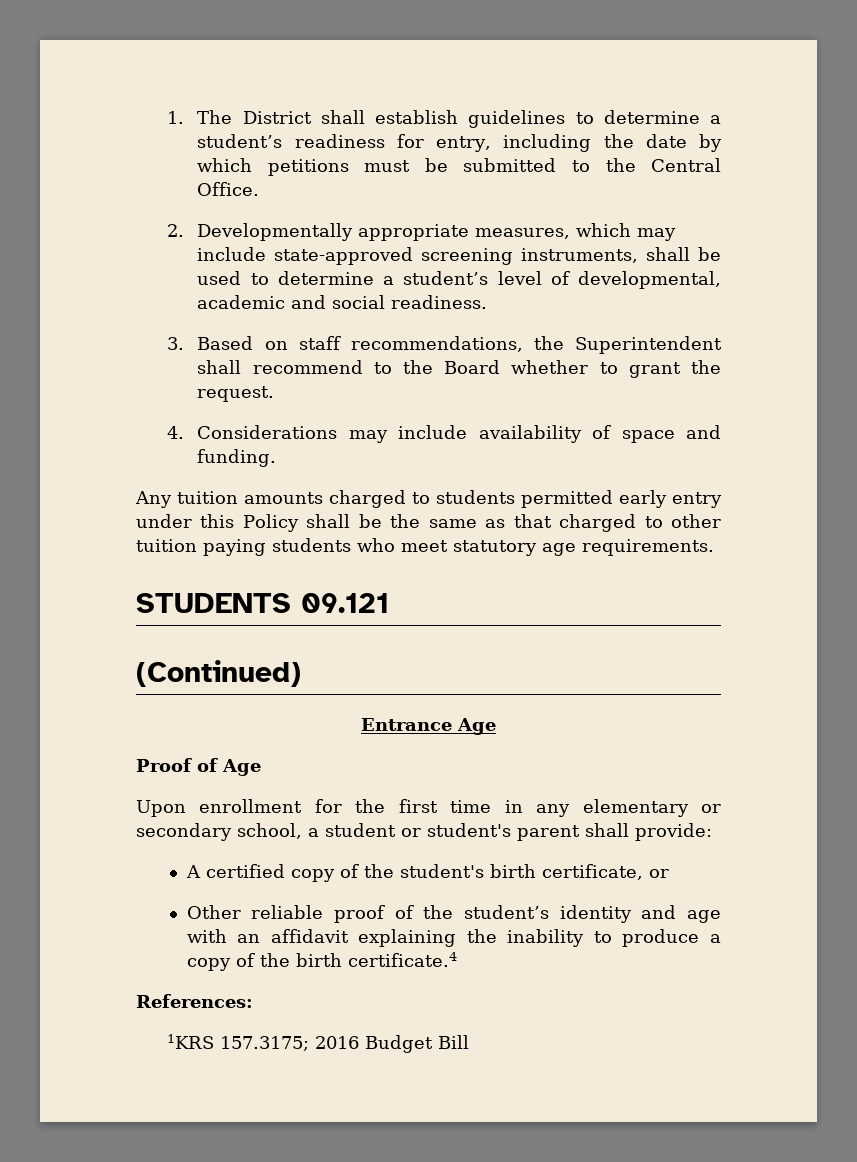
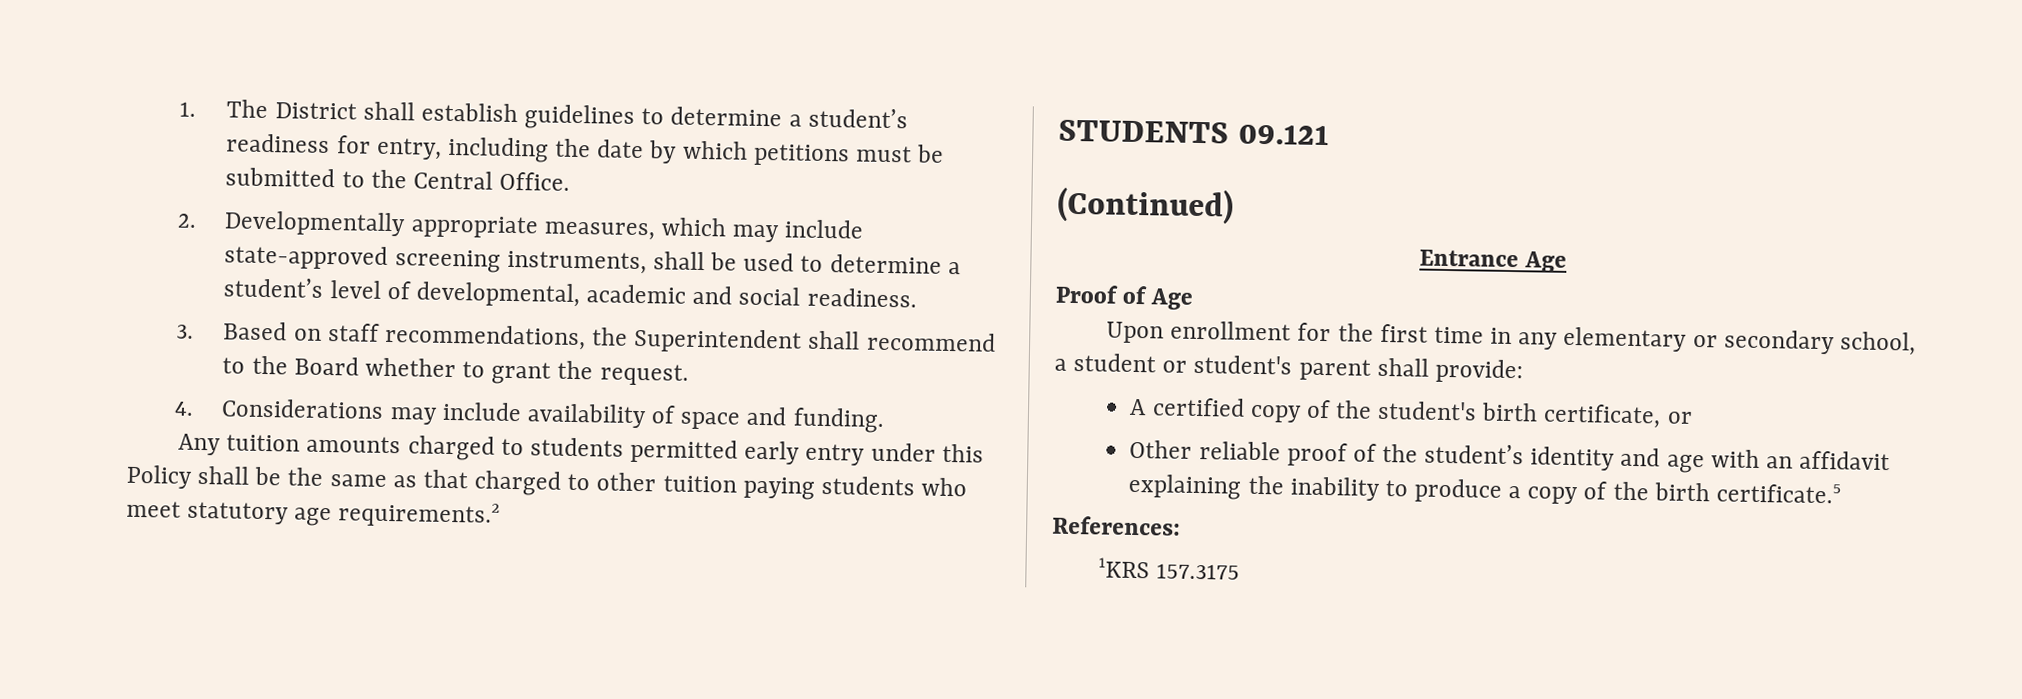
- Any tuition amounts charged to students permitted early entry under this Policy shall be the same as that charged to other tuition paying students who meet statutory age requirements.
+ Any tuition amounts charged to students permitted early entry under this Policy shall be the same as that charged to other tuition paying students who meet statutory age requirements.2
- Other reliable proof of the student’s identity and age with an affidavit explaining the inability to produce a copy of the birth certificate.4
+ Other reliable proof of the student’s identity and age with an affidavit explaining the inability to produce a copy of the birth certificate.5
- 1KRS 157.3175; 2016 Budget Bill
+ 1KRS 157.3175

